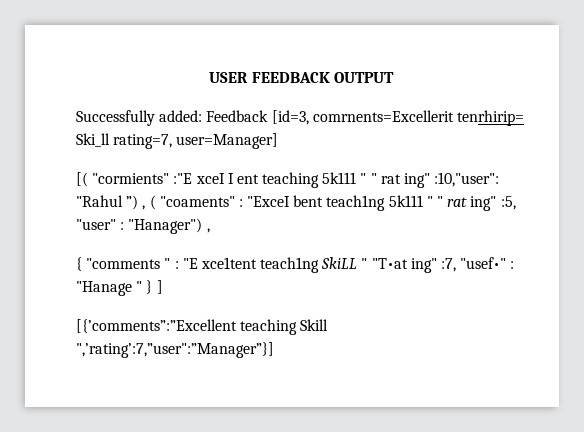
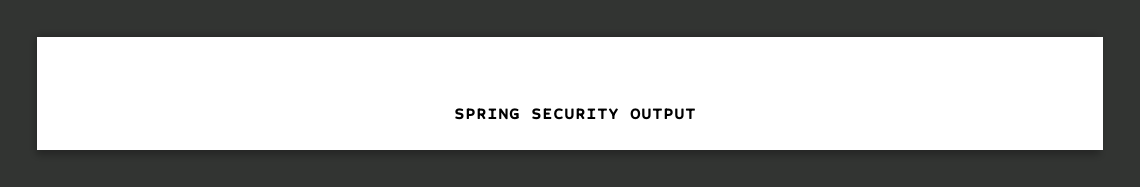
- USER FEEDBACK OUTPUT
+ SPRING SECURITY OUTPUT
- Successfully added: Feedback [id=3, comrnents=Excellerit tenrhirip= Ski_ll rating=7, user=Manager]
- [( "cormients" :"E xceI I ent teaching 5k111 " " rat ing" :10,"user": "Rahul ”) , ( "coaments" : "ExceI bent teach1ng 5k111 " " rat ing" :5, "user" : "Hanager") ,
- { "comments " : "E xce1tent teach1ng SkiLL " "T•at ing" :7, "usef•" : "Hanage " } ]
- [{’comments”:”Excellent teaching Skill ",’rating’:7,”user":”Manager”}]

